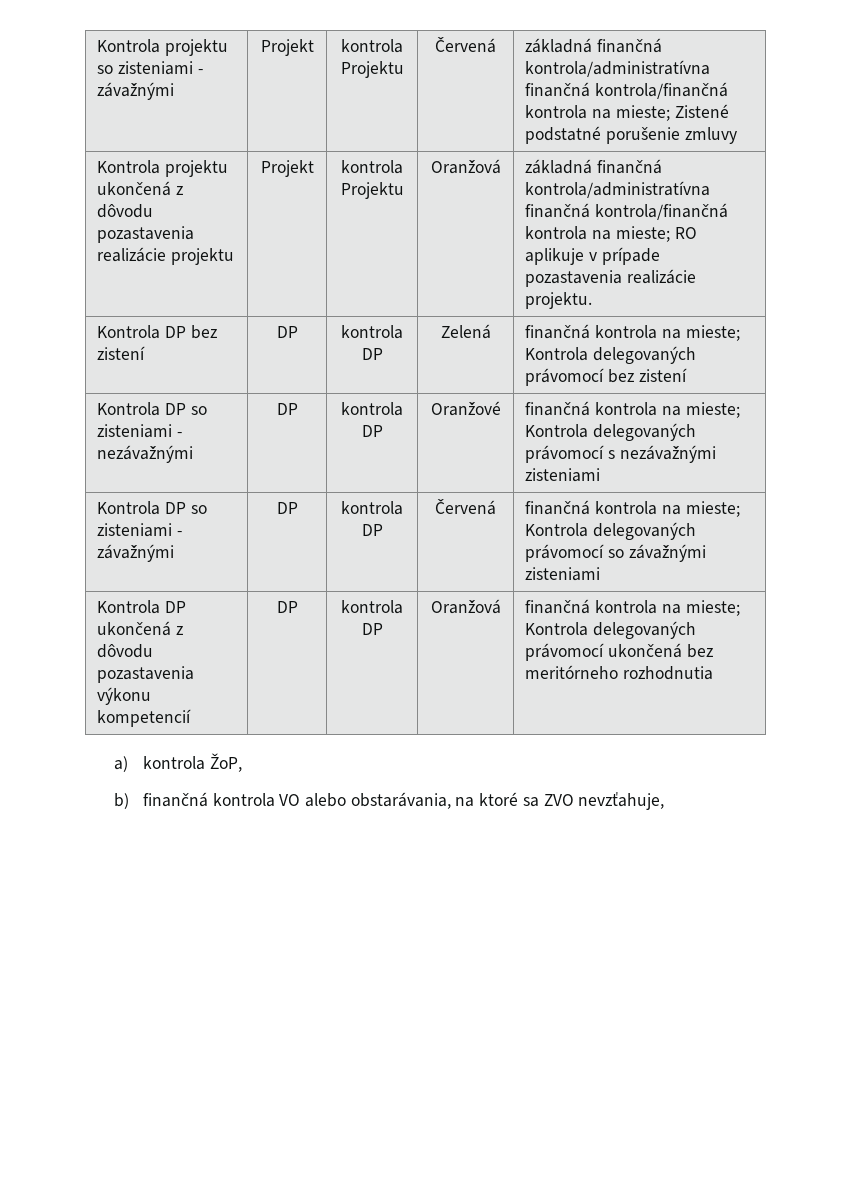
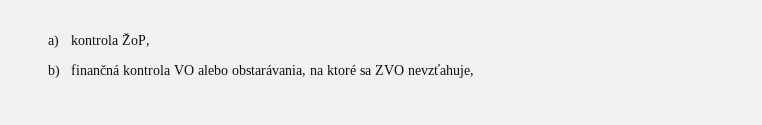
- Kontrola projektu so zisteniami - závažnými | Projekt | kontrola Projektu | Červená | základná finančná kontrola/administratívna finančná kontrola/finančná kontrola na mieste; Zistené podstatné porušenie zmluvy
- Kontrola projektu ukončená z dôvodu pozastavenia realizácie projektu | Projekt | kontrola Projektu | Oranžová | základná finančná kontrola/administratívna finančná kontrola/finančná kontrola na mieste; RO aplikuje v prípade pozastavenia realizácie projektu.
- Kontrola DP bez zistení | DP | kontrola DP | Zelená | finančná kontrola na mieste; Kontrola delegovaných právomocí bez zistení
- Kontrola DP so zisteniami - nezávažnými | DP | kontrola DP | Oranžové | finančná kontrola na mieste; Kontrola delegovaných právomocí s nezávažnými zisteniami
- Kontrola DP so zisteniami - závažnými | DP | kontrola DP | Červená | finančná kontrola na mieste; Kontrola delegovaných právomocí so závažnými zisteniami
- Kontrola DP ukončená z dôvodu pozastavenia výkonu kompetencií | DP | kontrola DP | Oranžová | finančná kontrola na mieste; Kontrola delegovaných právomocí ukončená bez meritórneho rozhodnutia

